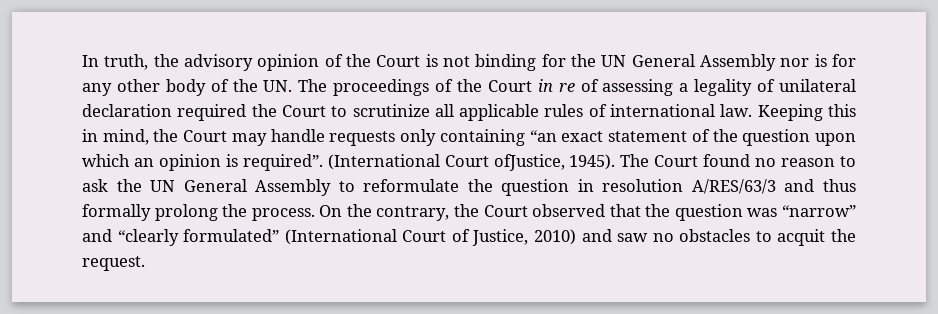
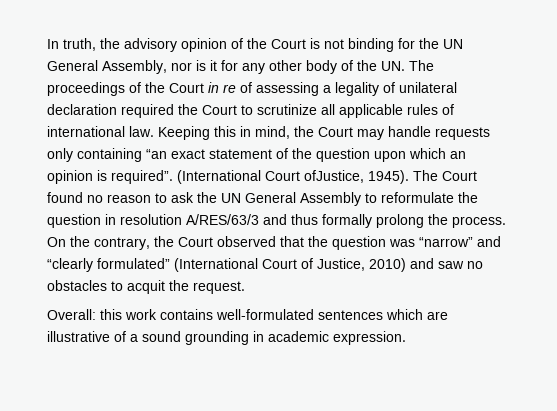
- In truth, the advisory opinion of the Court is not binding for the UN General Assembly nor is for any other body of the UN. The proceedings of the Court in re of assessing a legality of unilateral declaration required the Court to scrutinize all applicable rules of international law.
+ In truth, the advisory opinion of the Court is not binding for the UN General Assembly, nor is it for any other body of the UN. The proceedings of the Court in re of assessing a legality of unilateral declaration required the Court to scrutinize all applicable rules of international law.
+ Overall: this work contains well-formulated sentences which are illustrative of a sound grounding in academic expression.

